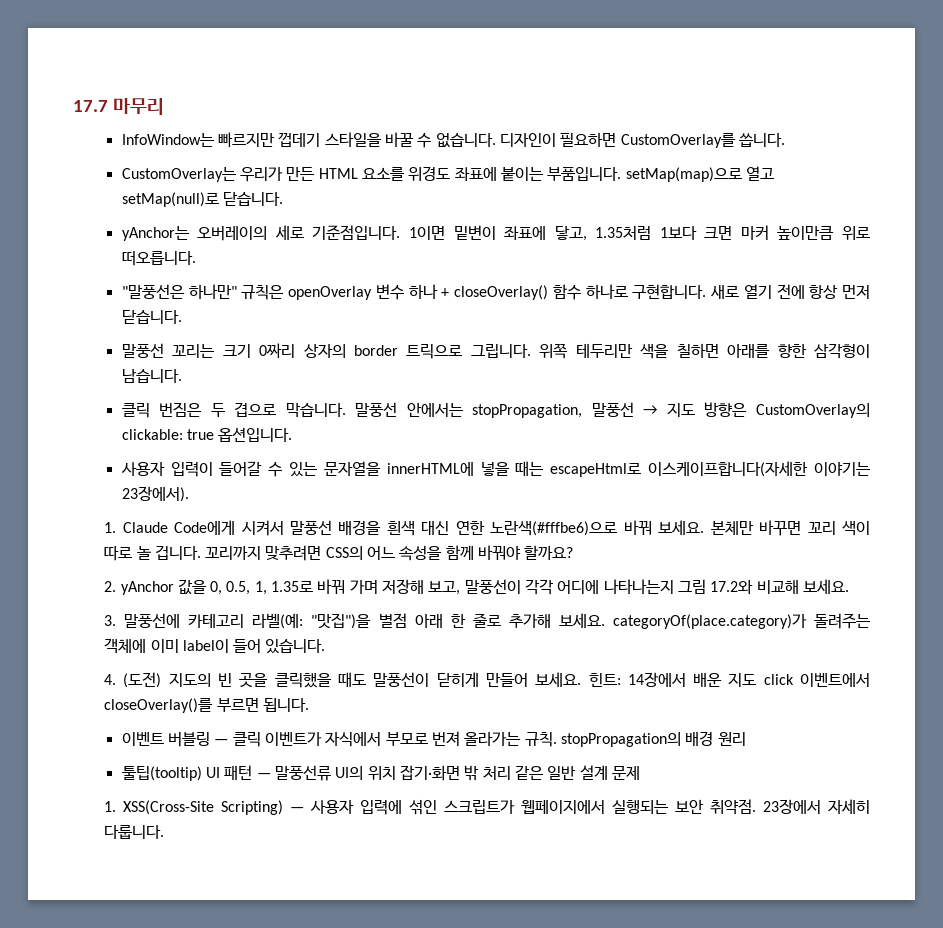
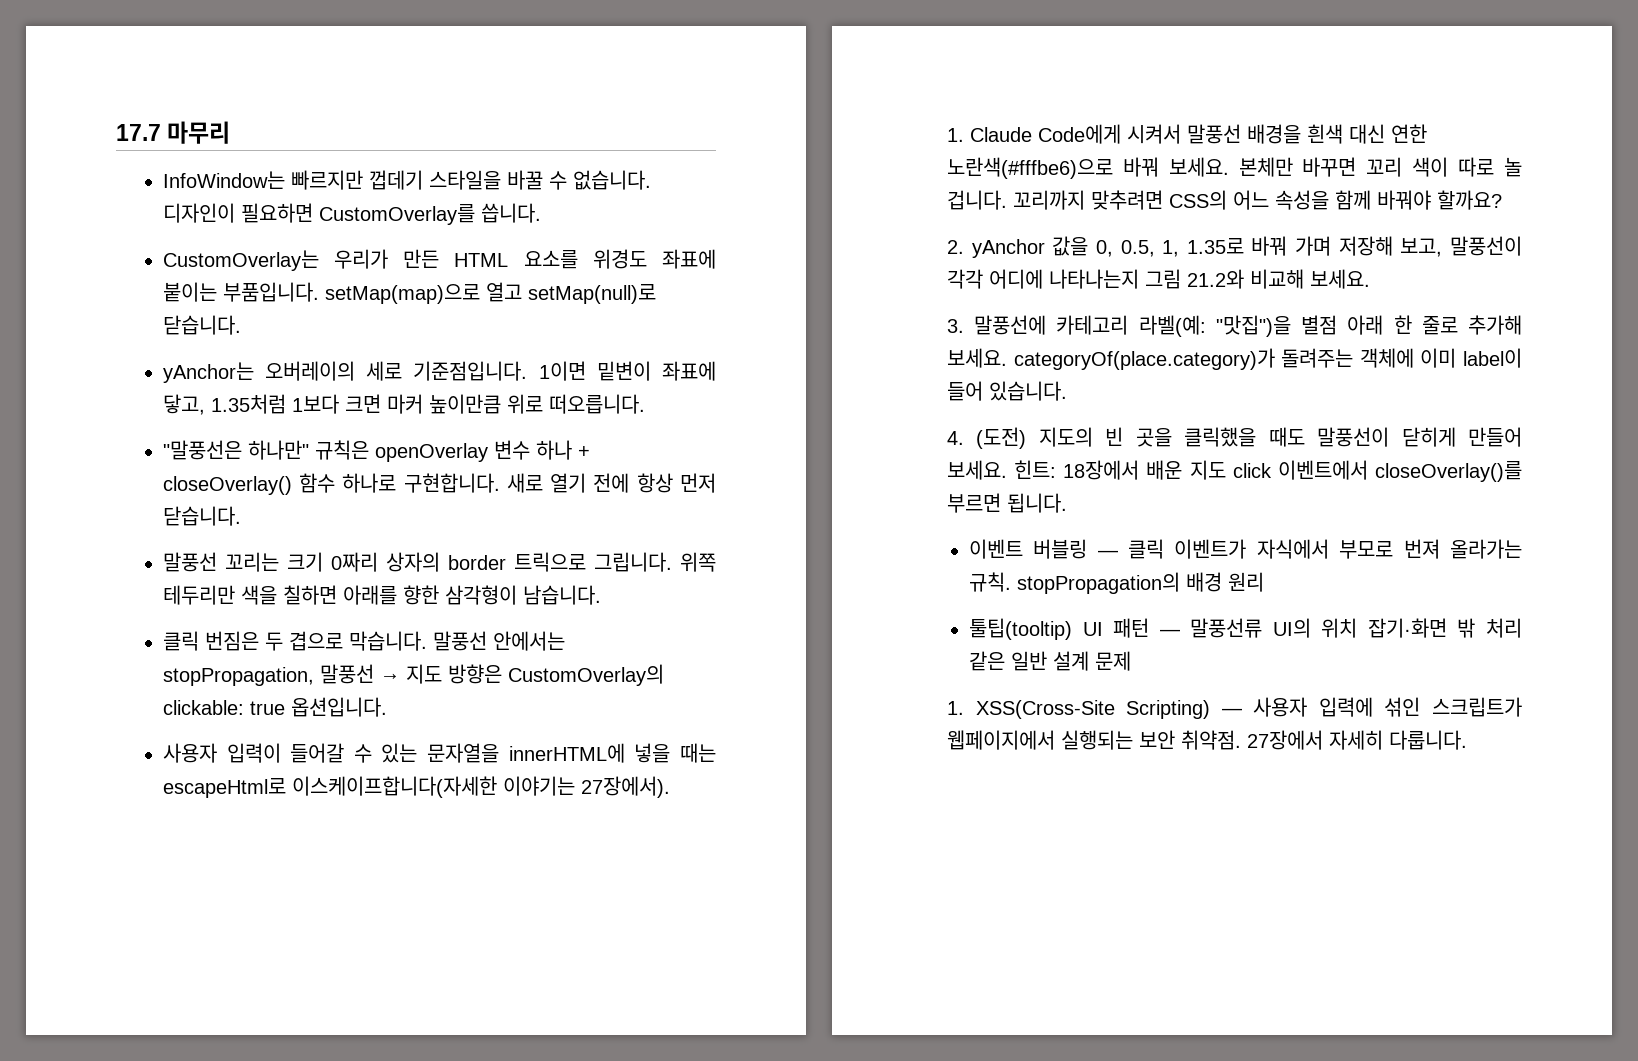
- 사용자 입력이 들어갈 수 있는 문자열을 innerHTML에 넣을 때는 escapeHtml로 이스케이프합니다(자세한 이야기는 23장에서).
+ 사용자 입력이 들어갈 수 있는 문자열을 innerHTML에 넣을 때는 escapeHtml로 이스케이프합니다(자세한 이야기는 27장에서).
- 2. yAnchor 값을 0, 0.5, 1, 1.35로 바꿔 가며 저장해 보고, 말풍선이 각각 어디에 나타나는지 그림 17.2와 비교해 보세요.
+ 2. yAnchor 값을 0, 0.5, 1, 1.35로 바꿔 가며 저장해 보고, 말풍선이 각각 어디에 나타나는지 그림 21.2와 비교해 보세요.
- 힌트: 14장에서 배운 지도 click 이벤트에서 closeOverlay()를 부르면 됩니다.
+ 힌트: 18장에서 배운 지도 click 이벤트에서 closeOverlay()를 부르면 됩니다.
- 23장에서 자세히 다룹니다.
+ 27장에서 자세히 다룹니다.

